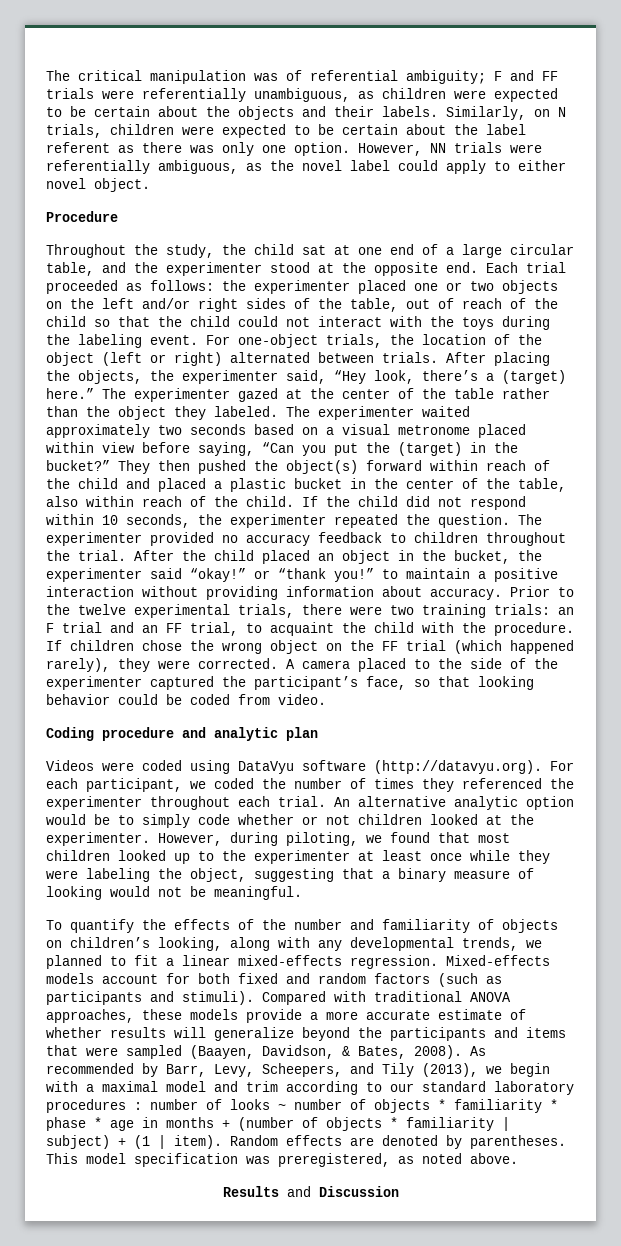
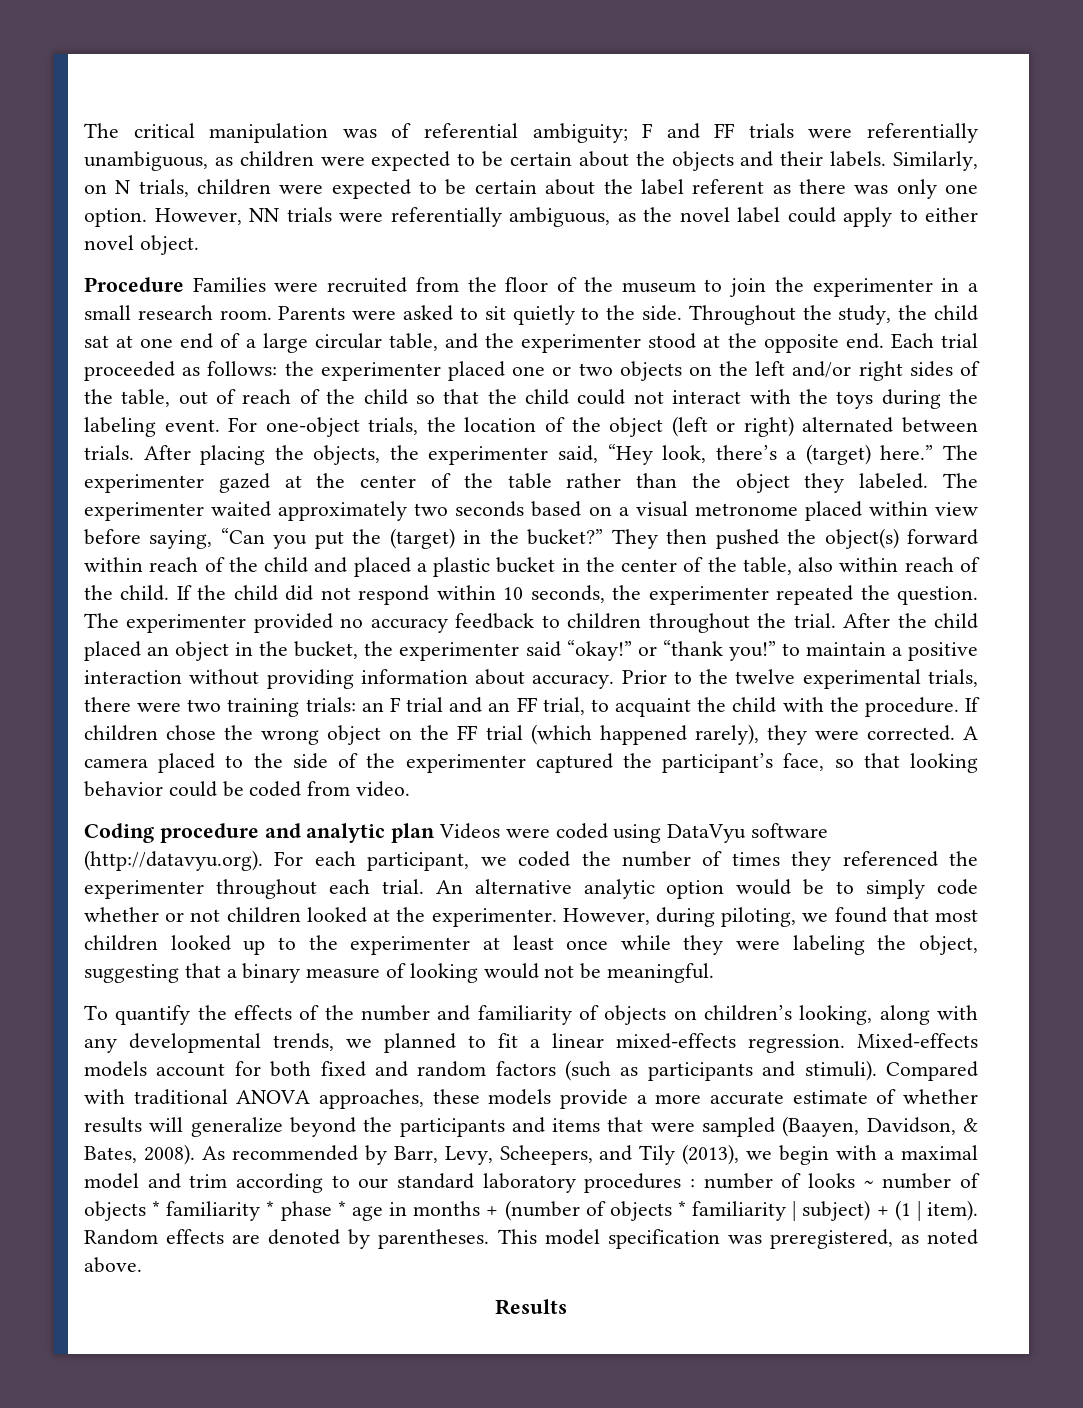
- Procedure
- Throughout the study, the child sat at one end of a large circular table, and the experimenter stood at the opposite end.
+ Procedure Families were recruited from the floor of the museum to join the experimenter in a small research room. Parents were asked to sit quietly to the side. Throughout the study, the child sat at one end of a large circular table, and the experimenter stood at the opposite end.
- Coding procedure and analytic plan
- Videos were coded using DataVyu software (http://datavyu.org). For each participant, we coded the number of times they referenced the experimenter throughout each trial.
+ Coding procedure and analytic plan Videos were coded using DataVyu software (http://datavyu.org). For each participant, we coded the number of times they referenced the experimenter throughout each trial.
- Results and Discussion
+ Results

